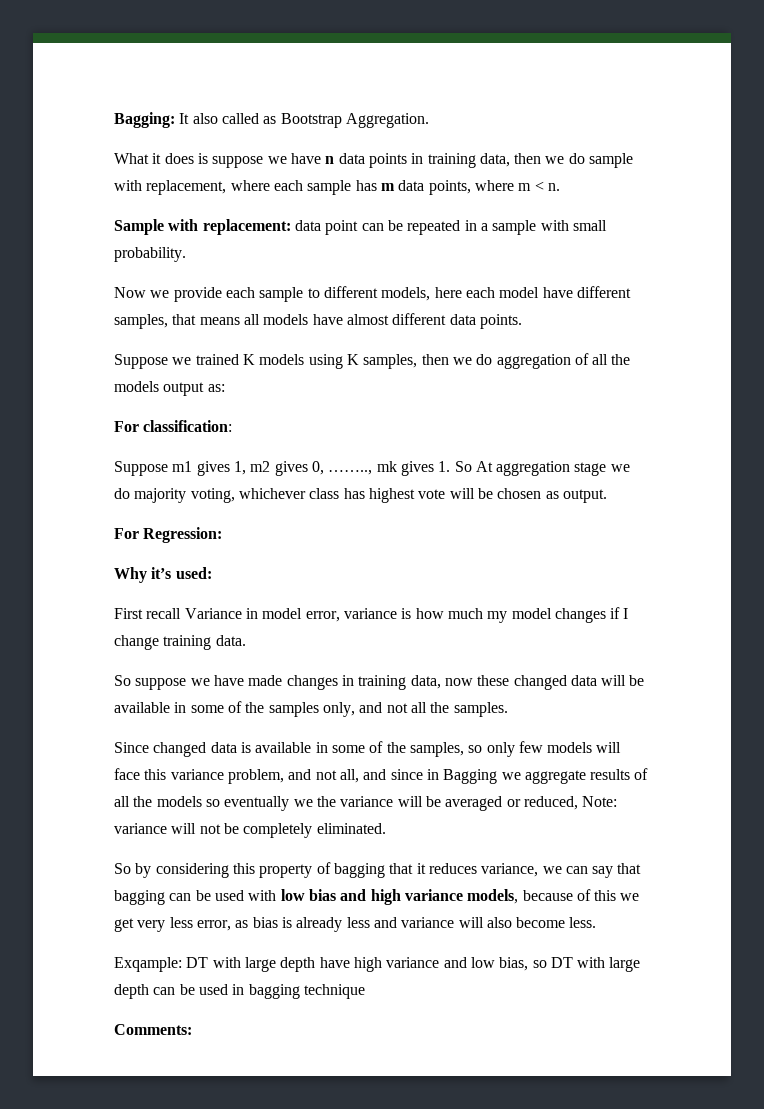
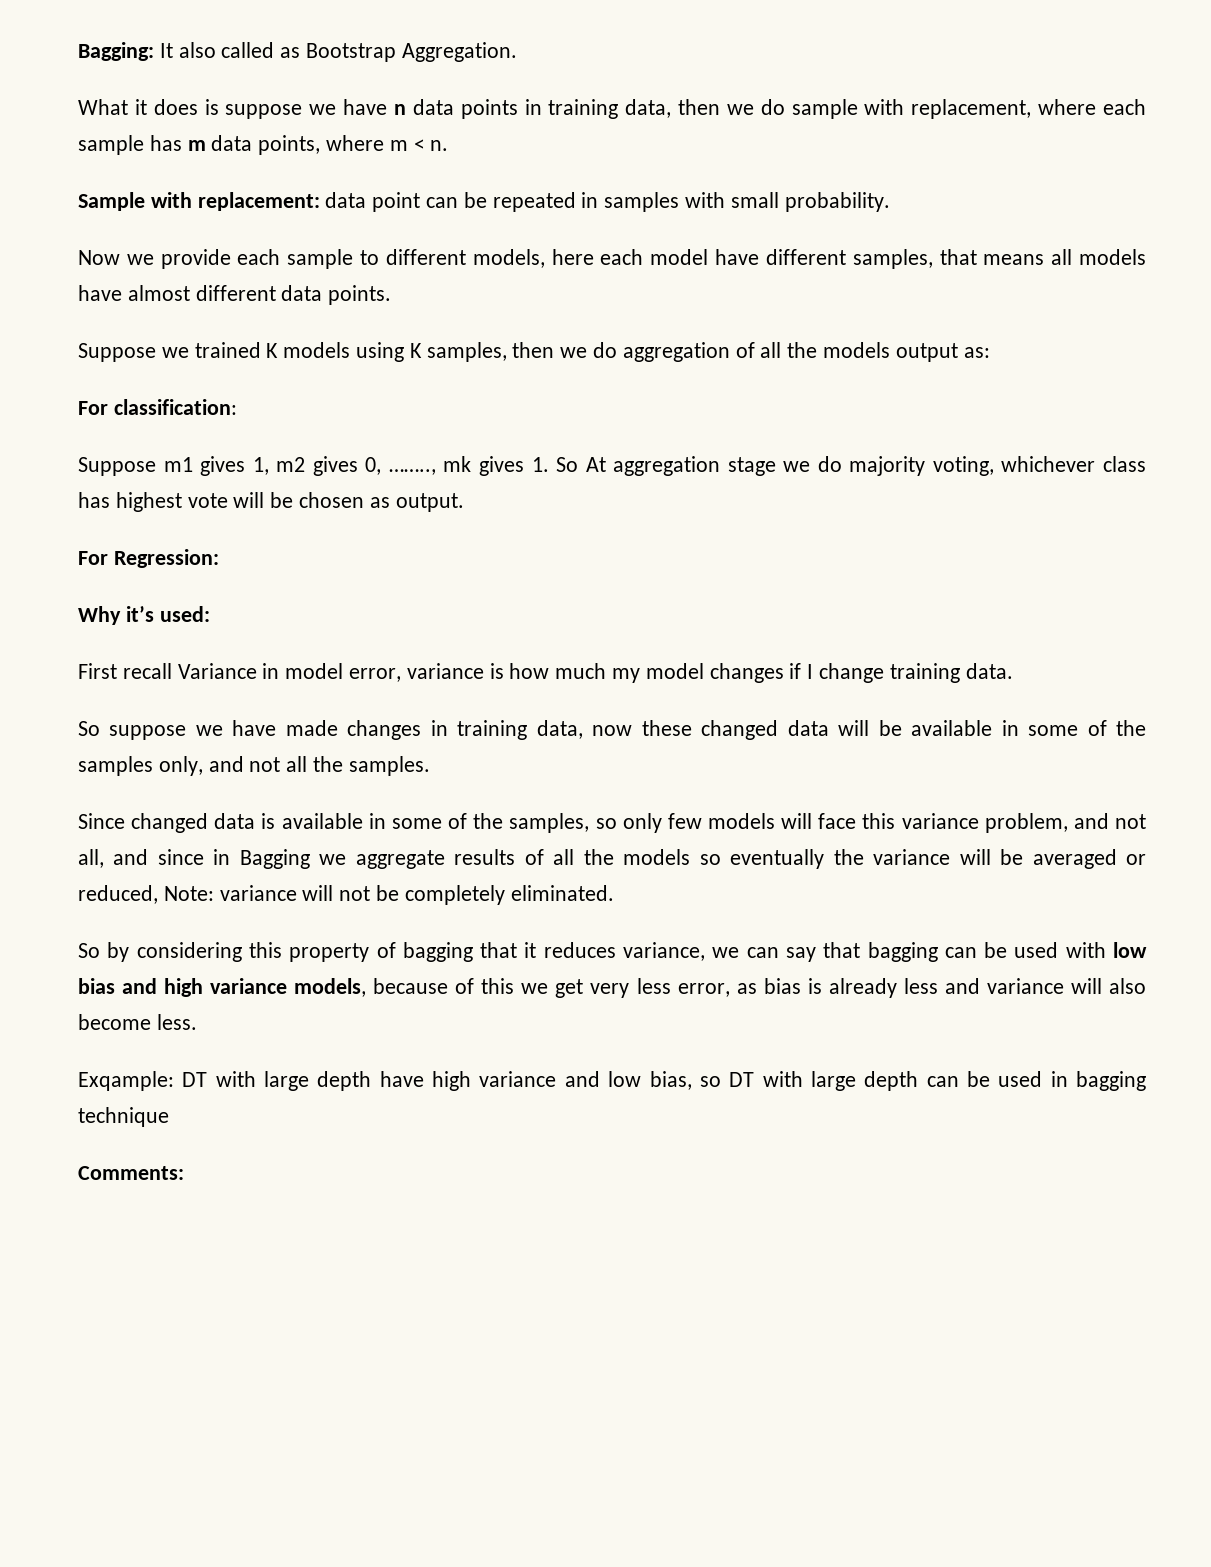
- Sample with replacement: data point can be repeated in a sample with small probability.
+ Sample with replacement: data point can be repeated in samples with small probability.
- Since changed data is available in some of the samples, so only few models will face this variance problem, and not all, and since in Bagging we aggregate results of all the models so eventually we the variance will be averaged or reduced, Note: variance will not be completely eliminated.
+ Since changed data is available in some of the samples, so only few models will face this variance problem, and not all, and since in Bagging we aggregate results of all the models so eventually the variance will be averaged or reduced, Note: variance will not be completely eliminated.

